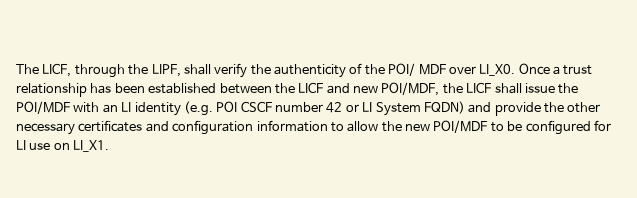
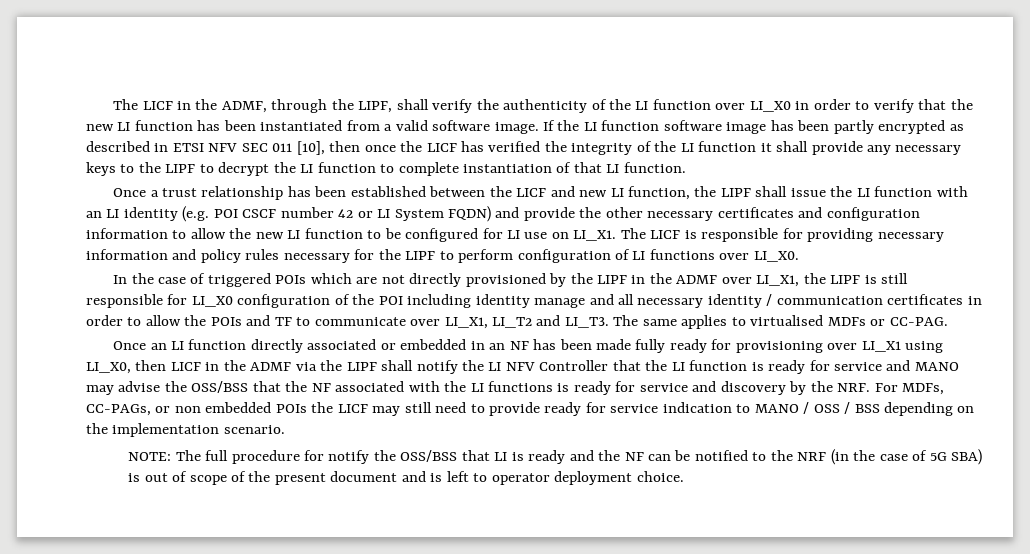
- The LICF, through the LIPF, shall verify the authenticity of the POI/ MDF over LI_X0. Once a trust relationship has been established between the LICF and new POI/MDF, the LICF shall issue the POI/MDF with an LI identity (e.g. POI CSCF number 42 or LI System FQDN) and provide the other necessary certificates and configuration information to allow the new POI/MDF to be configured for LI use on LI_X1.
+ The LICF in the ADMF, through the LIPF, shall verify the authenticity of the LI function over LI_X0 in order to verify that the new LI function has been instantiated from a valid software image. If the LI function software image has been partly encrypted as described in ETSI NFV SEC 011 [10], then once the LICF has verified the integrity of the LI function it shall provide any necessary keys to the LIPF to decrypt the LI function to complete instantiation of that LI function.
+ Once a trust relationship has been established between the LICF and new LI function, the LIPF shall issue the LI function with an LI identity (e.g. POI CSCF number 42 or LI System FQDN) and provide the other necessary certificates and configuration information to allow the new LI function to be configured for LI use on LI_X1.
+ The LICF is responsible for providing necessary information and policy rules necessary for the LIPF to perform configuration of LI functions over LI_X0.
+ In the case of triggered POIs which are not directly provisioned by the LIPF in the ADMF over LI_X1, the LIPF is still responsible for LI_X0 configuration of the POI including identity manage and all necessary identity / communication certificates in order to allow the POIs and TF to communicate over LI_X1, LI_T2 and LI_T3. The same applies to virtualised MDFs or CC-PAG.
+ Once an LI function directly associated or embedded in an NF has been made fully ready for provisioning over LI_X1 using LI_X0, then LICF in the ADMF via the LIPF shall notify the LI NFV Controller that the LI function is ready for service and MANO may advise the OSS/BSS that the NF associated with the LI functions is ready for service and discovery by the NRF. For MDFs, CC-PAGs, or non embedded POIs the LICF may still need to provide ready for service indication to MANO / OSS / BSS depending on the implementation scenario.
+ NOTE: The full procedure for notify the OSS/BSS that LI is ready and the NF can be notified to the NRF (in the case of 5G SBA) is out of scope of the present document and is left to operator deployment choice.

